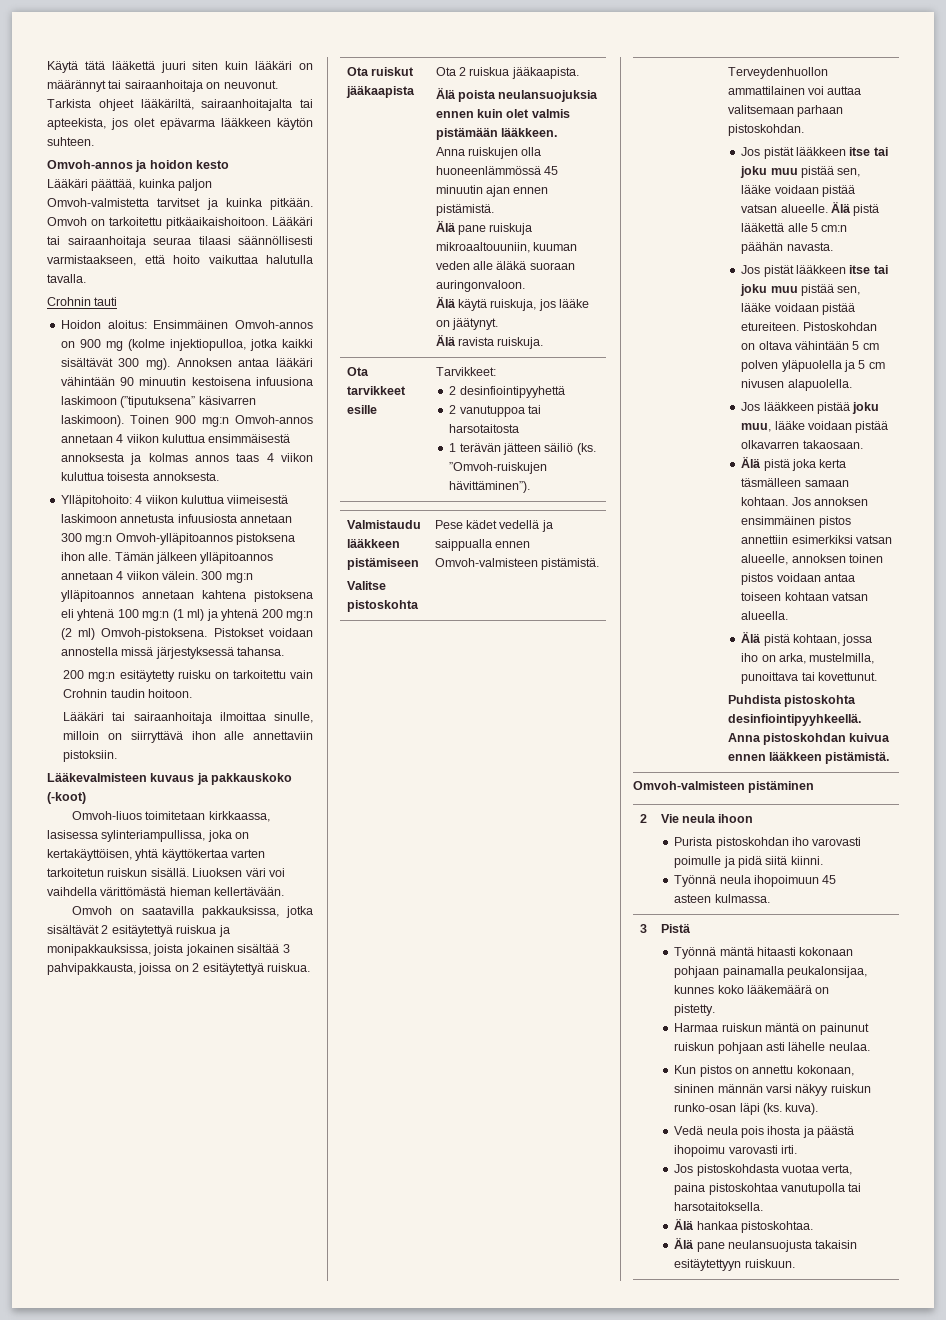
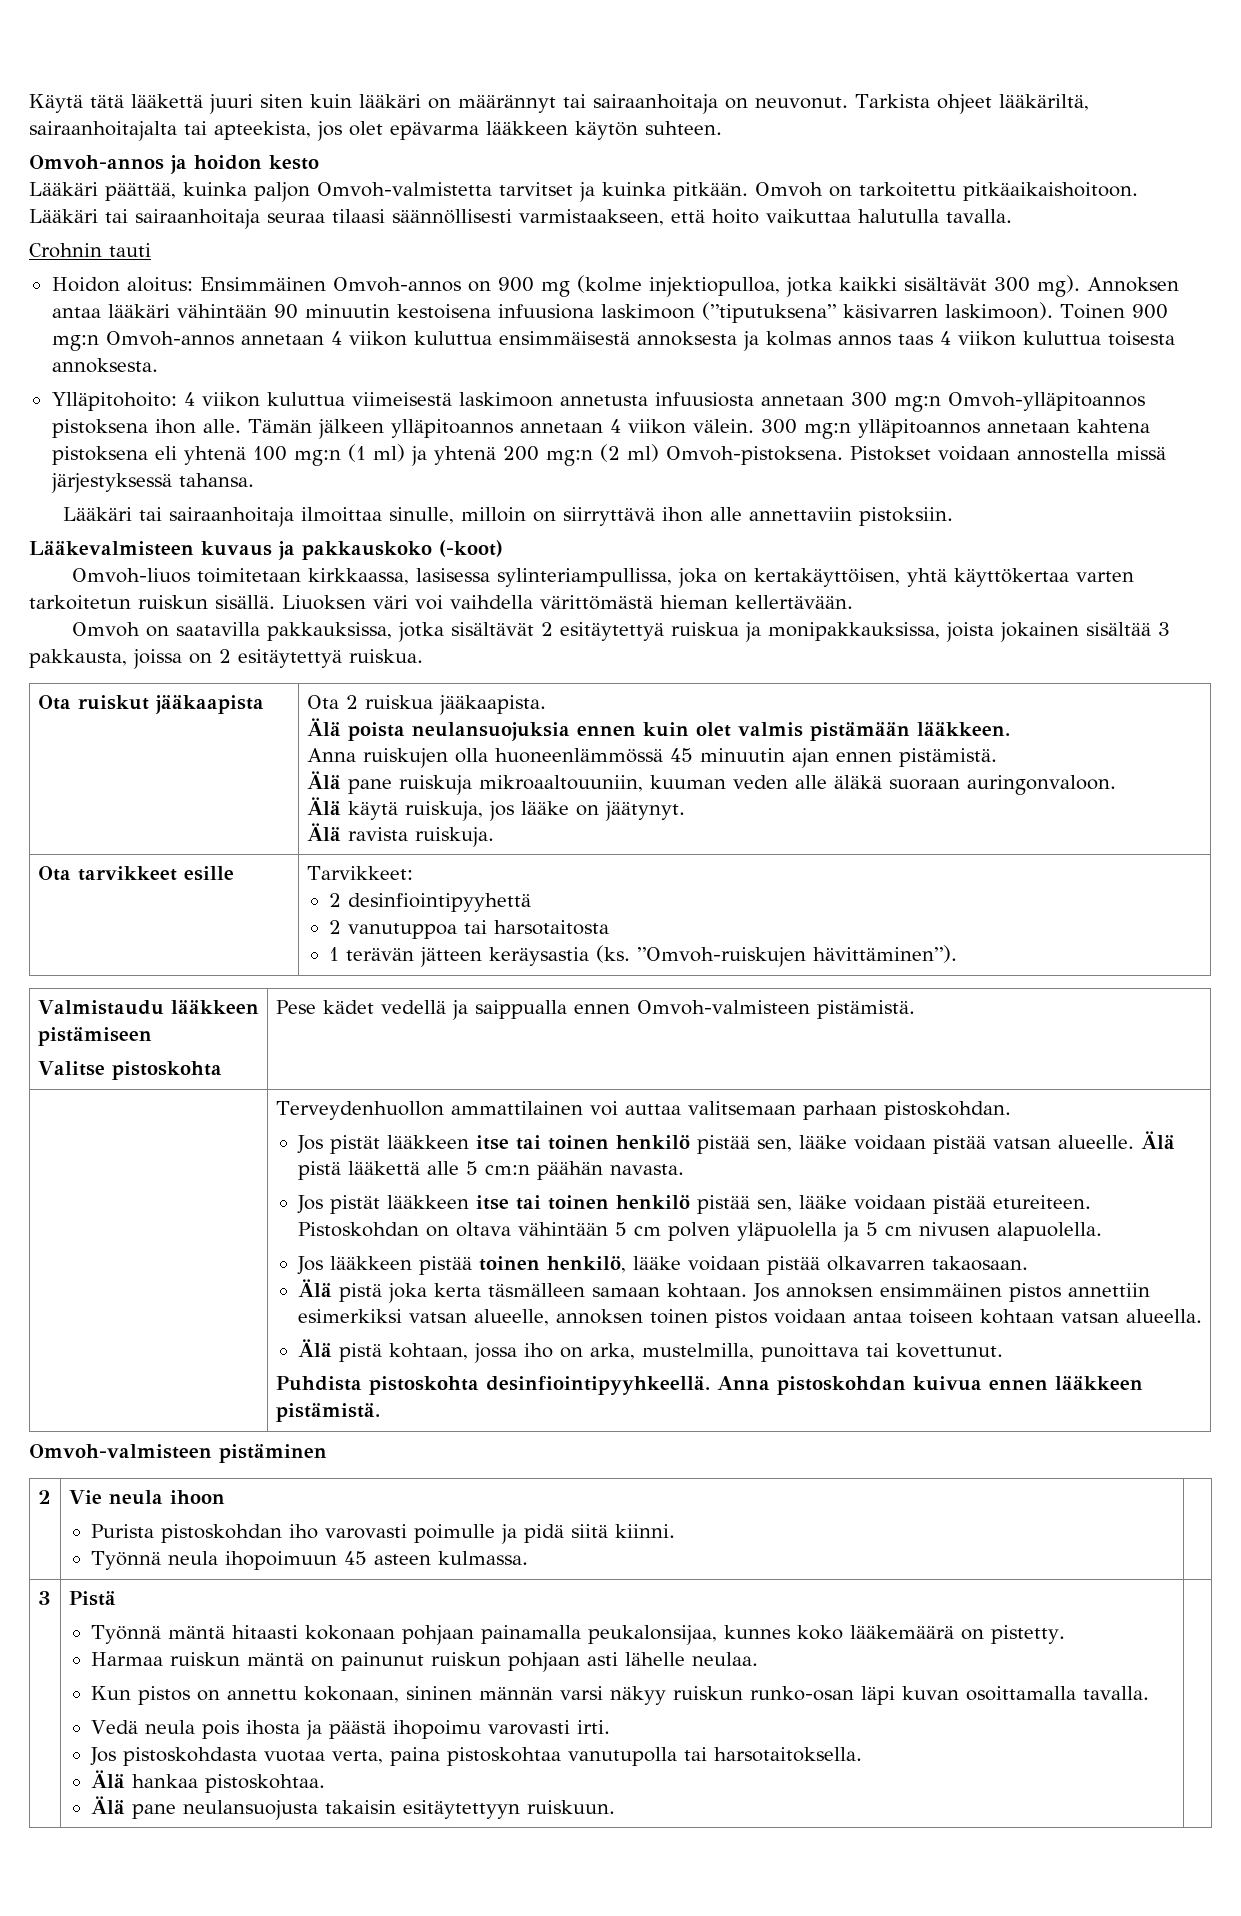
- 200 mg:n esitäytetty ruisku on tarkoitettu vain Crohnin taudin hoitoon.
- Omvoh on saatavilla pakkauksissa, jotka sisältävät 2 esitäytettyä ruiskua ja monipakkauksissa, joista jokainen sisältää 3 pahvipakkausta, joissa on 2 esitäytettyä ruiskua.
+ Omvoh on saatavilla pakkauksissa, jotka sisältävät 2 esitäytettyä ruiskua ja monipakkauksissa, joista jokainen sisältää 3 pakkausta, joissa on 2 esitäytettyä ruiskua.
  Ota tarvikkeet esille | Tarvikkeet:
  2 desinfiointipyyhettä
  2 vanutuppoa tai harsotaitosta
- 1 terävän jätteen säiliö (ks. ”Omvoh-ruiskujen hävittäminen”).
+ 1 terävän jätteen keräysastia (ks. ”Omvoh-ruiskujen hävittäminen”).
- Jos pistät lääkkeen itse tai joku muu pistää sen, lääke voidaan pistää vatsan alueelle.
+ Jos pistät lääkkeen itse tai toinen henkilö pistää sen, lääke voidaan pistää vatsan alueelle.
- Jos pistät lääkkeen itse tai joku muu pistää sen, lääke voidaan pistää etureiteen.
+ Jos pistät lääkkeen itse tai toinen henkilö pistää sen, lääke voidaan pistää etureiteen.
- Jos lääkkeen pistää joku muu, lääke voidaan pistää olkavarren takaosaan.
+ Jos lääkkeen pistää toinen henkilö, lääke voidaan pistää olkavarren takaosaan.
- Kun pistos on annettu kokonaan, sininen männän varsi näkyy ruiskun runko-osan läpi (ks. kuva).
+ Kun pistos on annettu kokonaan, sininen männän varsi näkyy ruiskun runko-osan läpi kuvan osoittamalla tavalla.

